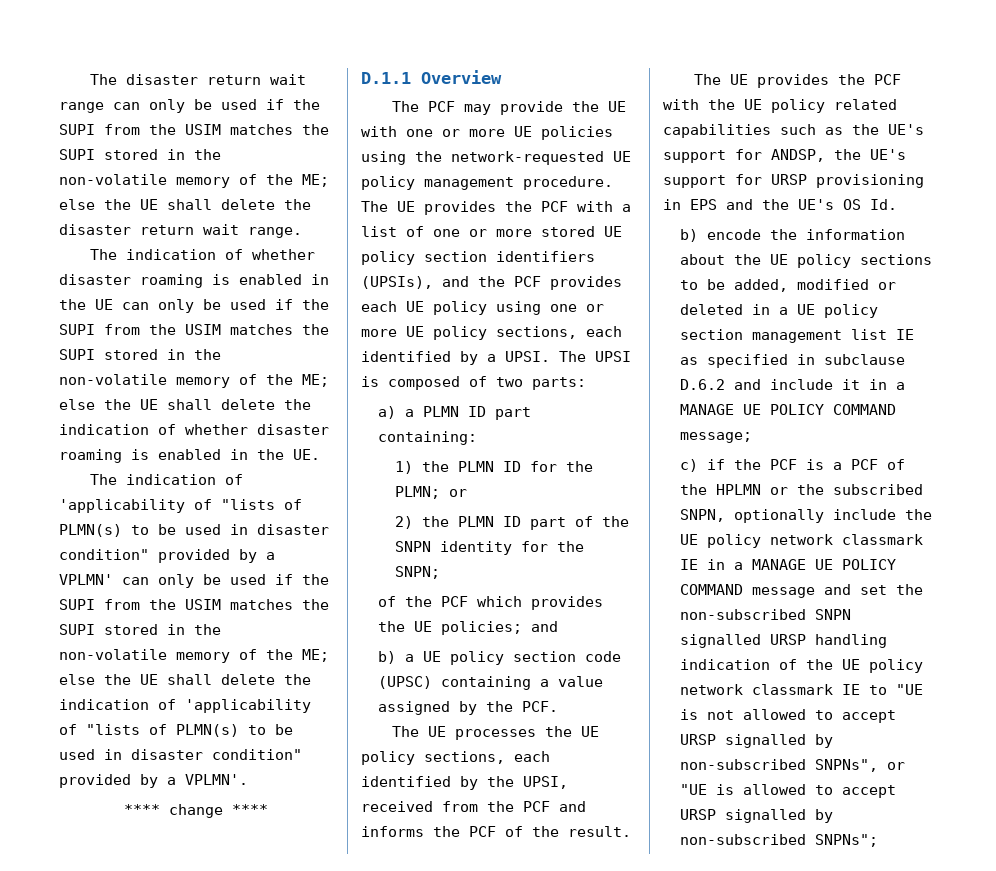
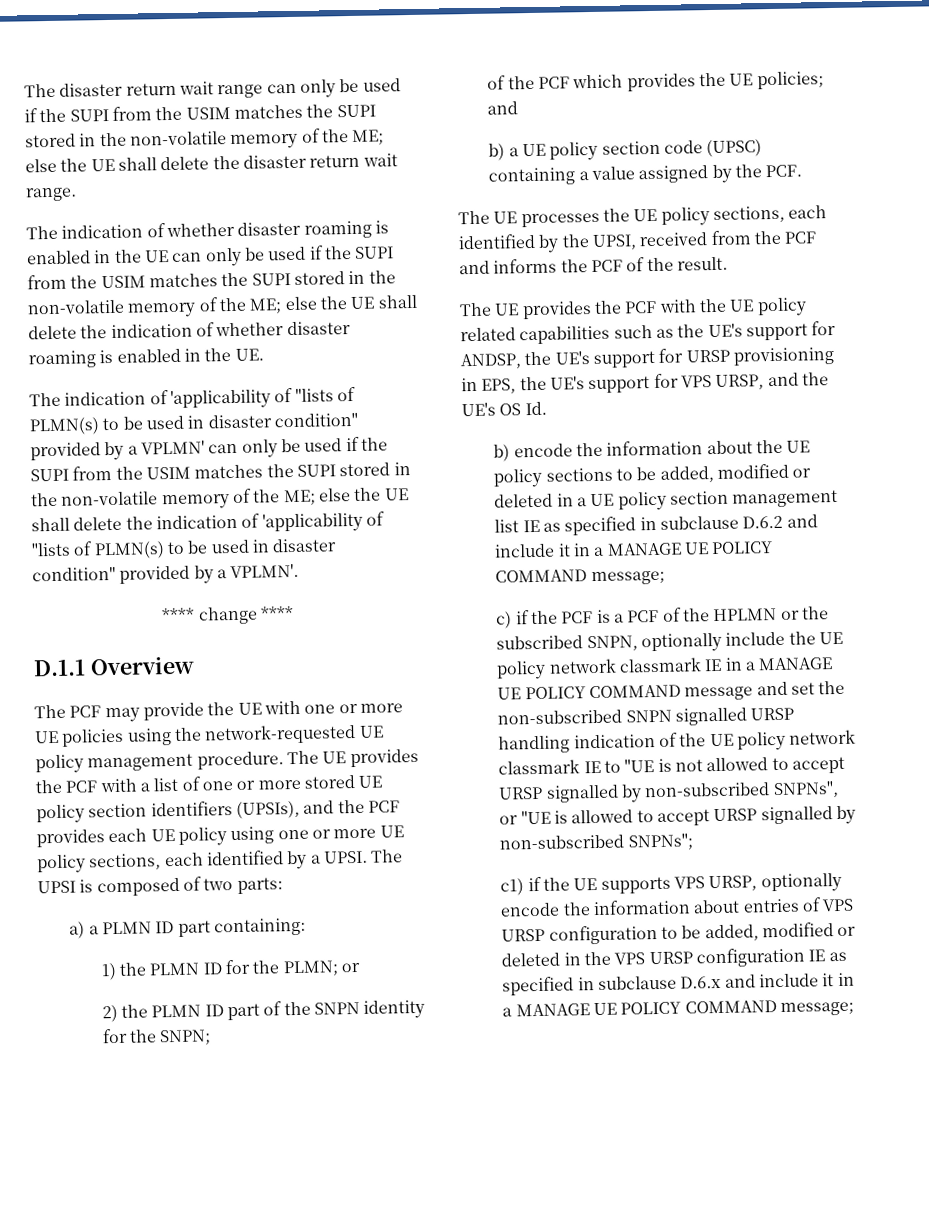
- The UE provides the PCF with the UE policy related capabilities such as the UE's support for ANDSP, the UE's support for URSP provisioning in EPS and the UE's OS Id.
+ The UE provides the PCF with the UE policy related capabilities such as the UE's support for ANDSP, the UE's support for URSP provisioning in EPS, the UE's support for VPS URSP, and the UE's OS Id.
+ c1) if the UE supports VPS URSP, optionally encode the information about entries of VPS URSP configuration to be added, modified or deleted in the VPS URSP configuration IE as specified in subclause D.6.x and include it in a MANAGE UE POLICY COMMAND message;

